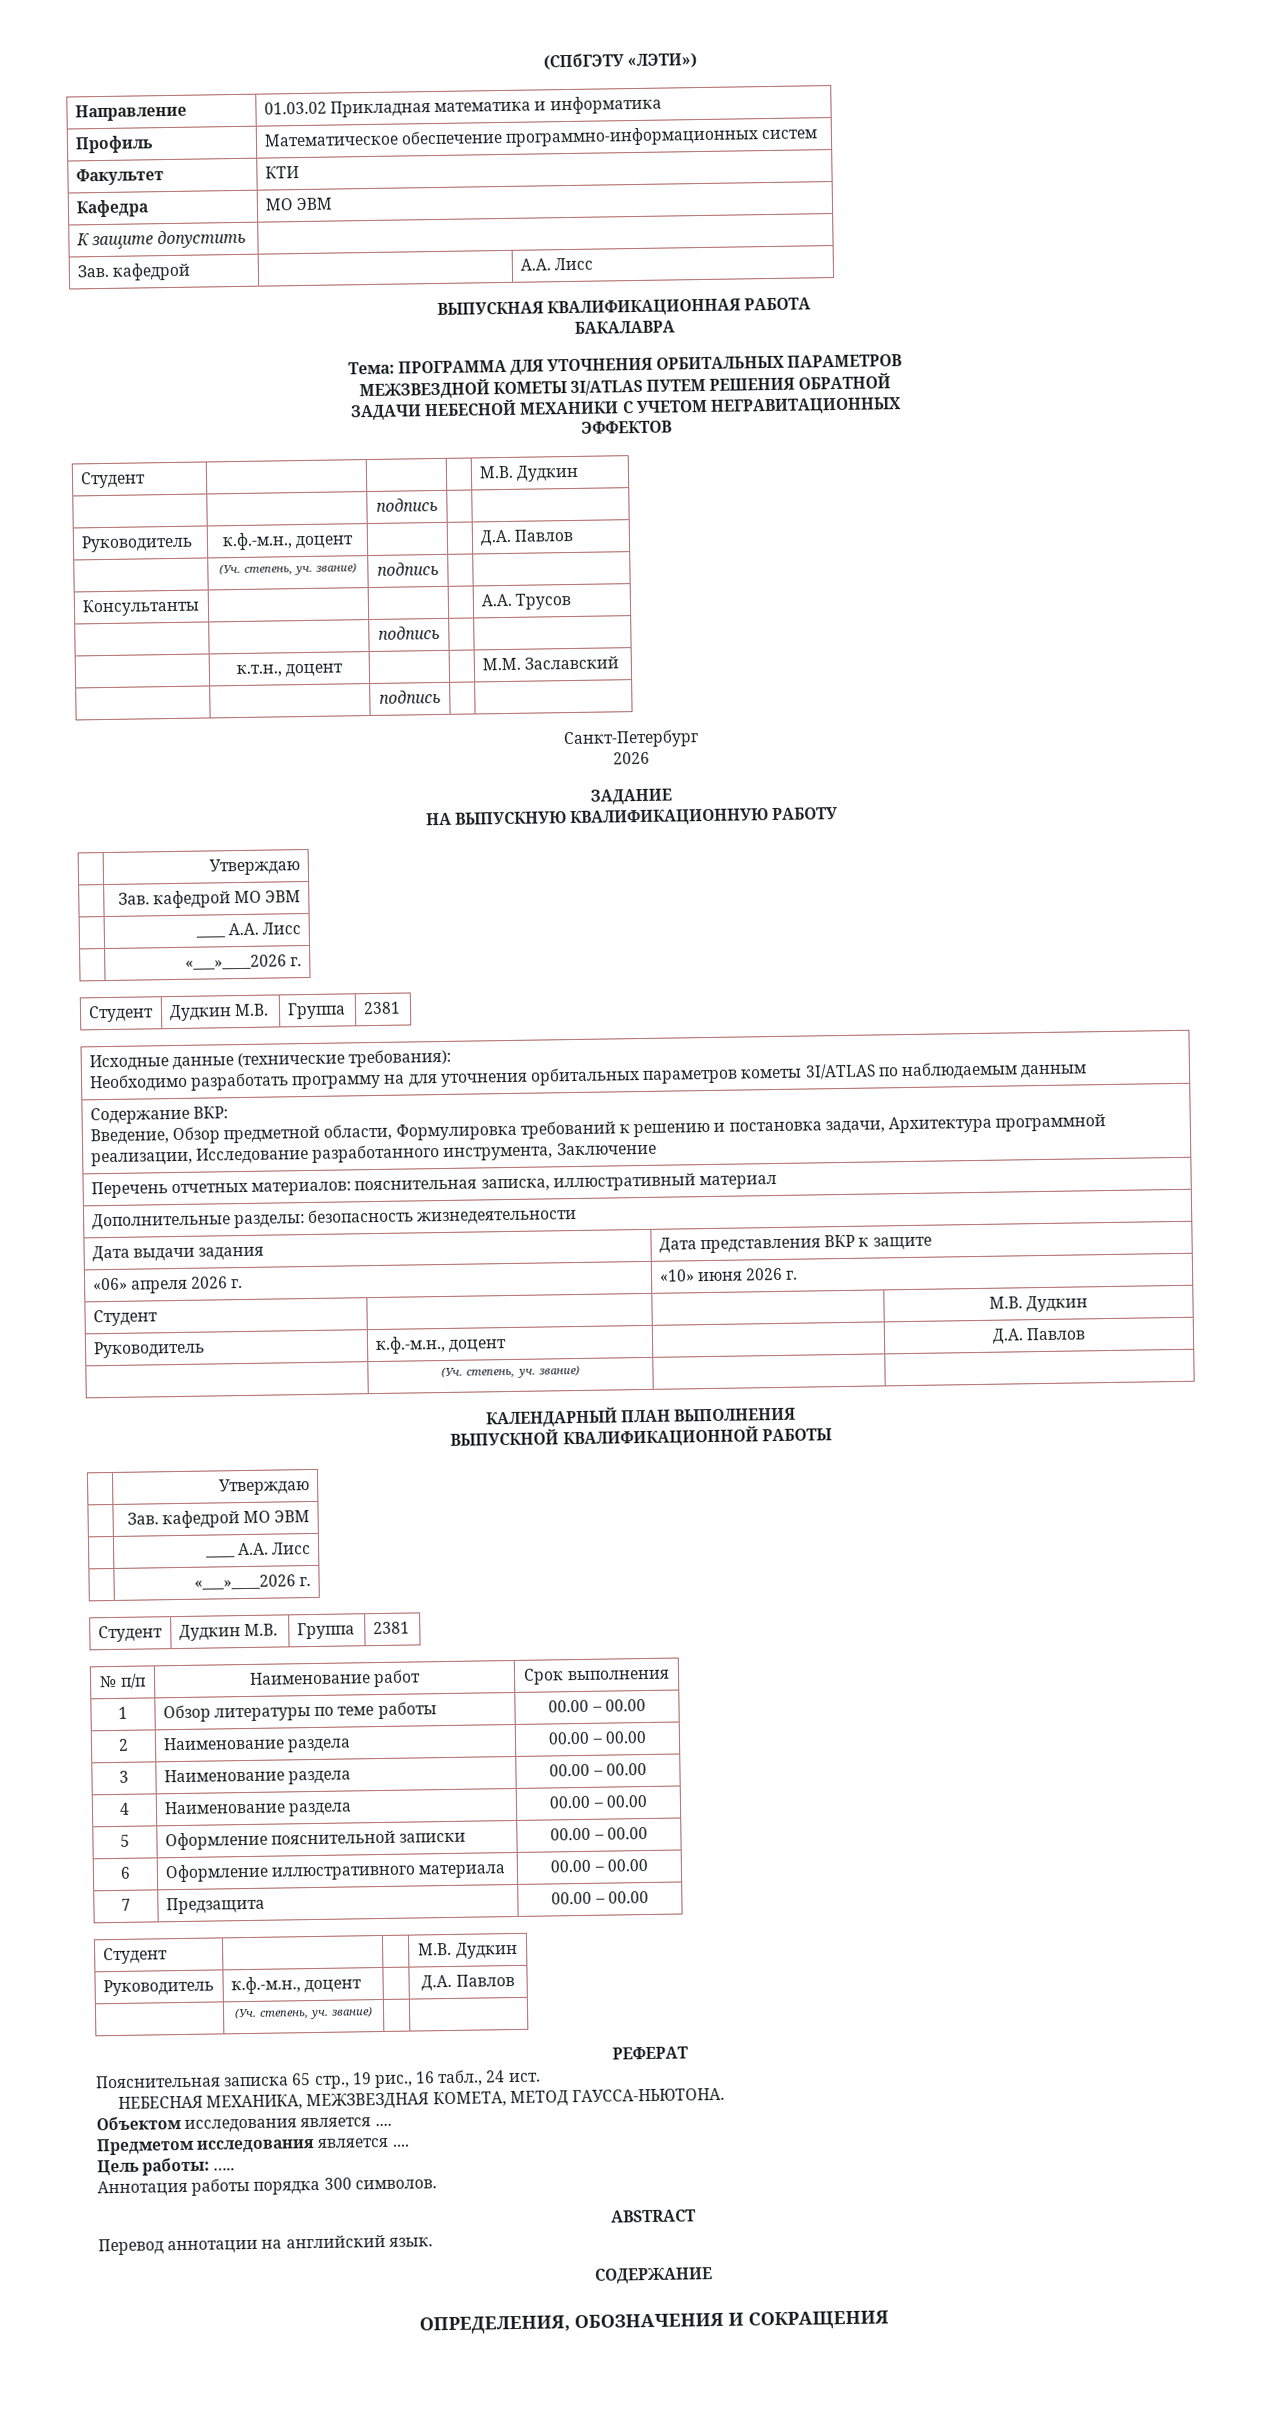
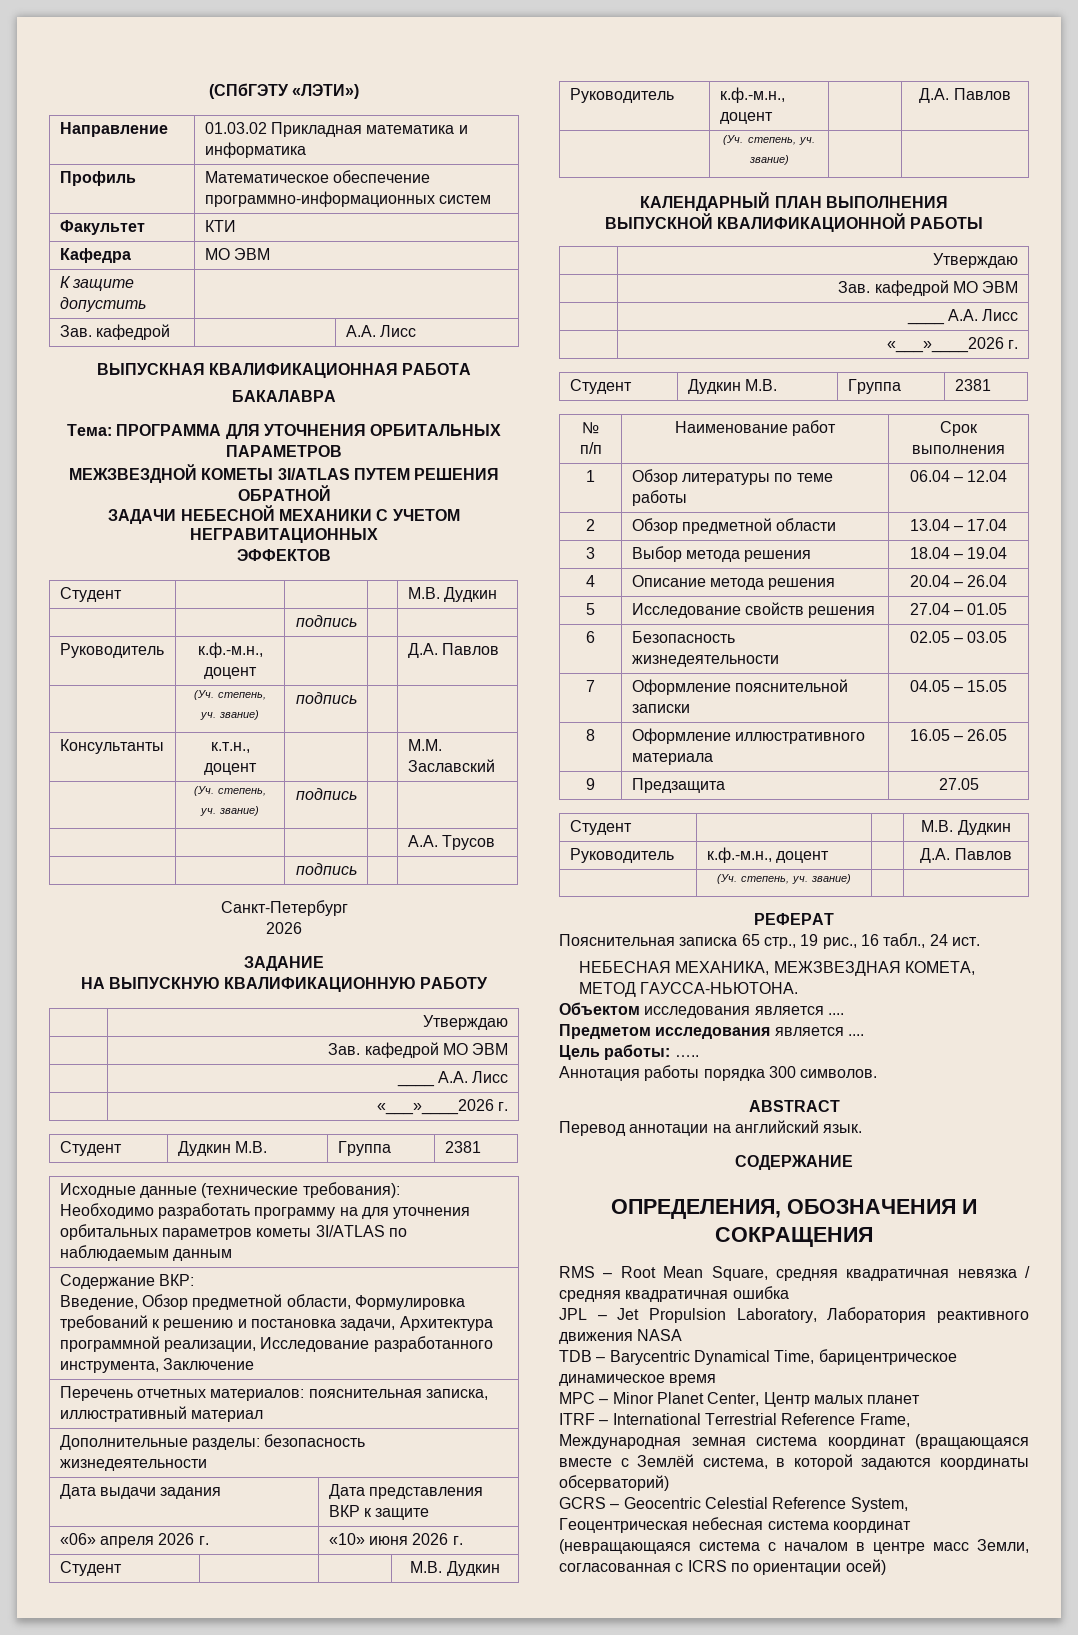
- Консультанты | | | | А.А. Трусов
- | | подпись | |
- | к.т.н., доцент | | | М.М. Заславский
+ Консультанты | к.т.н., доцент | | | М.М. Заславский
+ | (Уч. степень, уч. звание) | подпись | |
+ | | | | А.А. Трусов
- 1 | Обзор литературы по теме работы | 00.00 – 00.00
- 2 | Наименование раздела | 00.00 – 00.00
- 3 | Наименование раздела | 00.00 – 00.00
- 4 | Наименование раздела | 00.00 – 00.00
- 5 | Оформление пояснительной записки | 00.00 – 00.00
- 6 | Оформление иллюстративного материала | 00.00 – 00.00
- 7 | Предзащита | 00.00 – 00.00
+ 1 | Обзор литературы по теме работы | 06.04 – 12.04
+ 2 | Обзор предметной области | 13.04 – 17.04
+ 3 | Выбор метода решения | 18.04 – 19.04
+ 4 | Описание метода решения | 20.04 – 26.04
+ 5 | Исследование свойств решения | 27.04 – 01.05
+ 6 | Безопасность жизнедеятельности | 02.05 – 03.05
+ 7 | Оформление пояснительной записки | 04.05 – 15.05
+ 8 | Оформление иллюстративного материала | 16.05 – 26.05
+ 9 | Предзащита | 27.05
+ RMS – Root Mean Square, средняя квадратичная невязка / средняя квадратичная ошибка
+ JPL – Jet Propulsion Laboratory, Лаборатория реактивного движения NASA
+ TDB – Barycentric Dynamical Time, барицентрическое динамическое время
+ MPC – Minor Planet Center, Центр малых планет
+ ITRF – International Terrestrial Reference Frame, Международная земная система координат (вращающаяся вместе с Землёй система, в которой задаются координаты обсерваторий)
+ GCRS – Geocentric Celestial Reference System, Геоцентрическая небесная система координат (невращающаяся система с началом в центре масс Земли, согласованная с ICRS по ориентации осей)

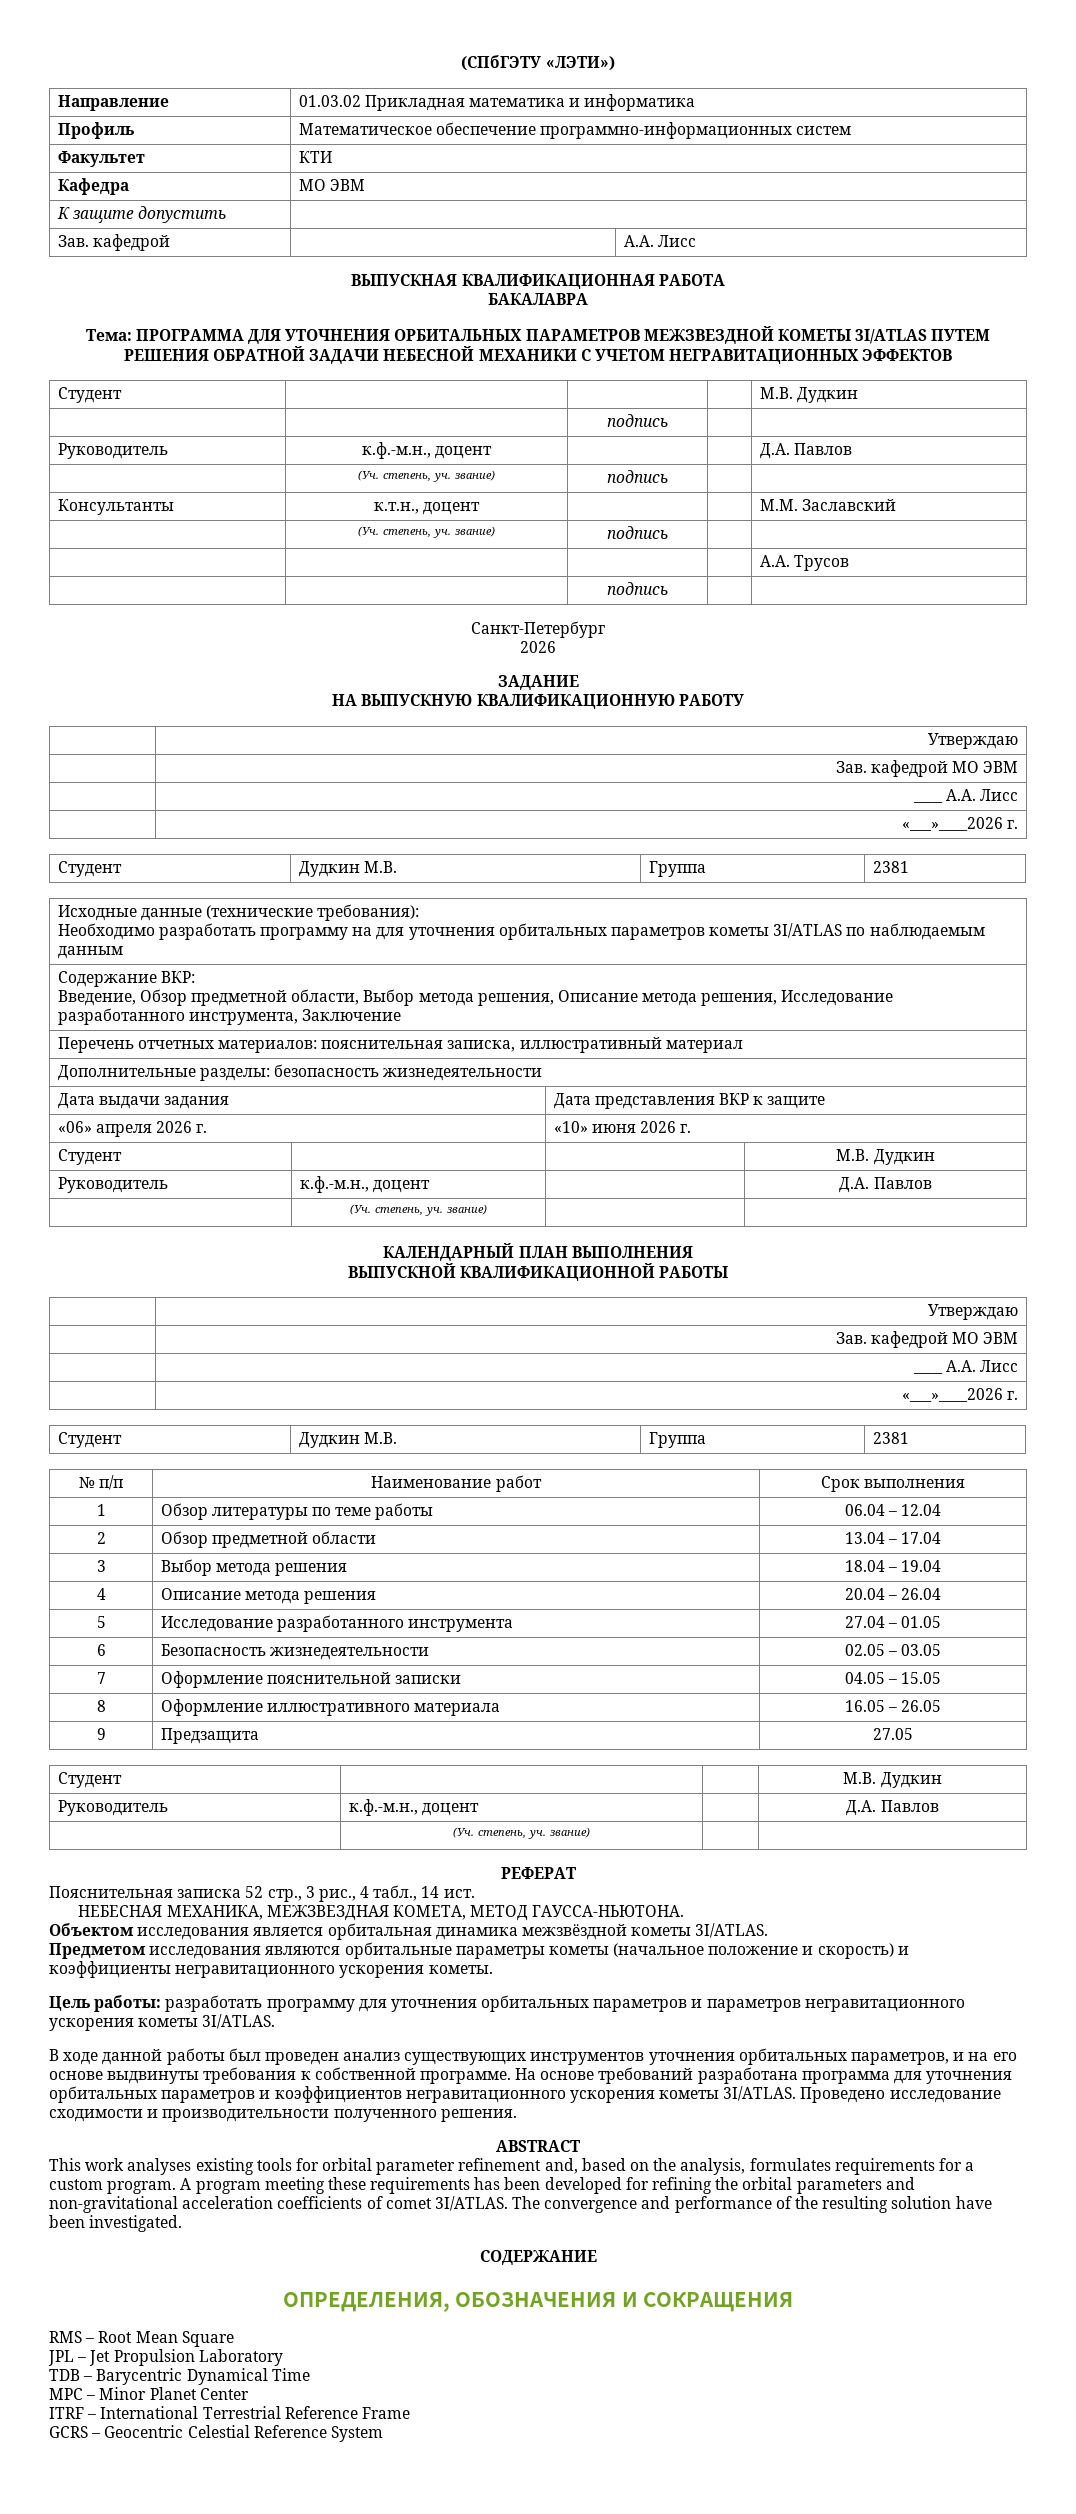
- Тема: ПРОГРАММА ДЛЯ УТОЧНЕНИЯ ОРБИТАЛЬНЫХ ПАРАМЕТРОВ
- МЕЖЗВЕЗДНОЙ КОМЕТЫ 3I/ATLAS ПУТЕМ РЕШЕНИЯ ОБРАТНОЙ
- ЗАДАЧИ НЕБЕСНОЙ МЕХАНИКИ С УЧЕТОМ НЕГРАВИТАЦИОННЫХ
- ЭФФЕКТОВ
+ Тема: ПРОГРАММА ДЛЯ УТОЧНЕНИЯ ОРБИТАЛЬНЫХ ПАРАМЕТРОВ МЕЖЗВЕЗДНОЙ КОМЕТЫ 3I/ATLAS ПУТЕМ РЕШЕНИЯ ОБРАТНОЙ ЗАДАЧИ НЕБЕСНОЙ МЕХАНИКИ С УЧЕТОМ НЕГРАВИТАЦИОННЫХ ЭФФЕКТОВ
  Содержание ВКР:
- Введение, Обзор предметной области, Формулировка требований к решению и постановка задачи, Архитектура программной реализации, Исследование разработанного инструмента, Заключение
+ Введение, Обзор предметной области, Выбор метода решения, Описание метода решения, Исследование разработанного инструмента, Заключение
- 5 | Исследование свойств решения | 27.04 – 01.05
+ 5 | Исследование разработанного инструмента | 27.04 – 01.05
- Пояснительная записка 65 стр., 19 рис., 16 табл., 24 ист.
+ Пояснительная записка 52 стр., 3 рис., 4 табл., 14 ист.
- Объектом исследования является ....
- Предметом исследования является ....
- Цель работы: …..
- Аннотация работы порядка 300 символов.
+ Объектом исследования является орбитальная динамика межзвёздной кометы 3I/ATLAS.
+ Предметом исследования являются орбитальные параметры кометы (начальное положение и скорость) и коэффициенты негравитационного ускорения кометы.
+ Цель работы: разработать программу для уточнения орбитальных параметров и параметров негравитационного ускорения кометы 3I/ATLAS.
+ В ходе данной работы был проведен анализ существующих инструментов уточнения орбитальных параметров, и на его основе выдвинуты требования к собственной программе. На основе требований разработана программа для уточнения орбитальных параметров и коэффициентов негравитационного ускорения кометы 3I/ATLAS. Проведено исследование сходимости и производительности полученного решения.
  ABSTRACT
- Перевод аннотации на английский язык.
+ This work analyses existing tools for orbital parameter refinement and, based on the analysis, formulates requirements for a custom program. A program meeting these requirements has been developed for refining the orbital parameters and non-gravitational acceleration coefficients of comet 3I/ATLAS. The convergence and performance of the resulting solution have been investigated.
- RMS – Root Mean Square, средняя квадратичная невязка / средняя квадратичная ошибка
+ RMS – Root Mean Square
- JPL – Jet Propulsion Laboratory, Лаборатория реактивного движения NASA
+ JPL – Jet Propulsion Laboratory
- TDB – Barycentric Dynamical Time, барицентрическое динамическое время
+ TDB – Barycentric Dynamical Time
- MPC – Minor Planet Center, Центр малых планет
+ MPC – Minor Planet Center
- ITRF – International Terrestrial Reference Frame, Международная земная система координат (вращающаяся вместе с Землёй система, в которой задаются координаты обсерваторий)
+ ITRF – International Terrestrial Reference Frame
- GCRS – Geocentric Celestial Reference System, Геоцентрическая небесная система координат (невращающаяся система с началом в центре масс Земли, согласованная с ICRS по ориентации осей)
+ GCRS – Geocentric Celestial Reference System

